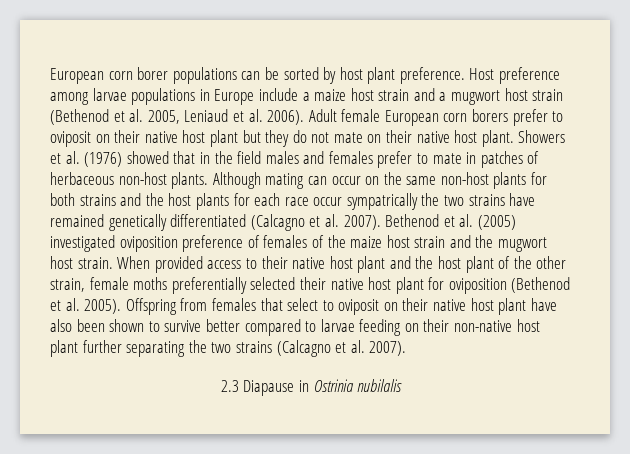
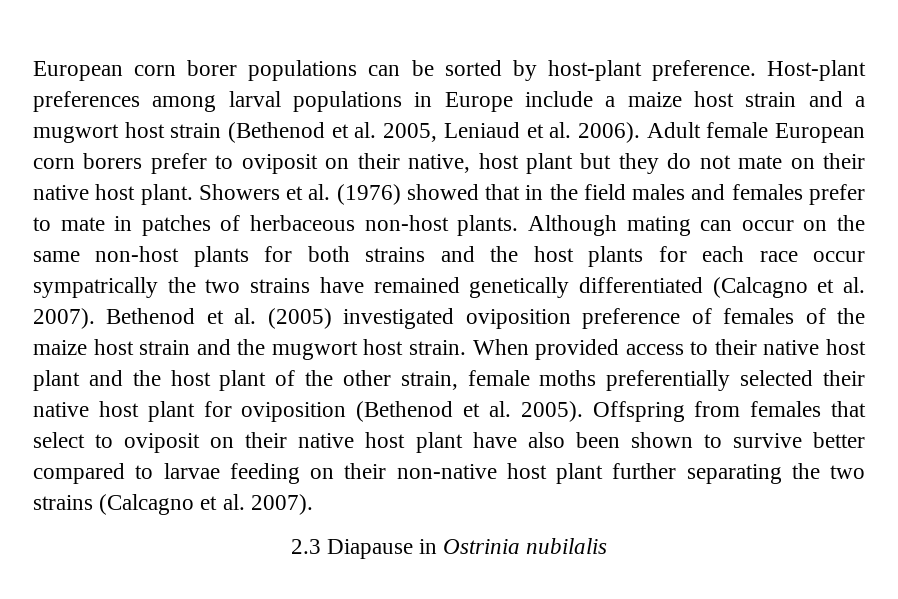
- European corn borer populations can be sorted by host plant preference. Host preference among larvae populations in Europe include a maize host strain and a mugwort host strain (Bethenod et al. 2005, Leniaud et al. 2006).
+ European corn borer populations can be sorted by host-plant preference. Host-plant preferences among larval populations in Europe include a maize host strain and a mugwort host strain (Bethenod et al. 2005, Leniaud et al. 2006).
- Adult female European corn borers prefer to oviposit on their native host plant but they do not mate on their native host plant.
+ Adult female European corn borers prefer to oviposit on their native, host plant but they do not mate on their native host plant.

